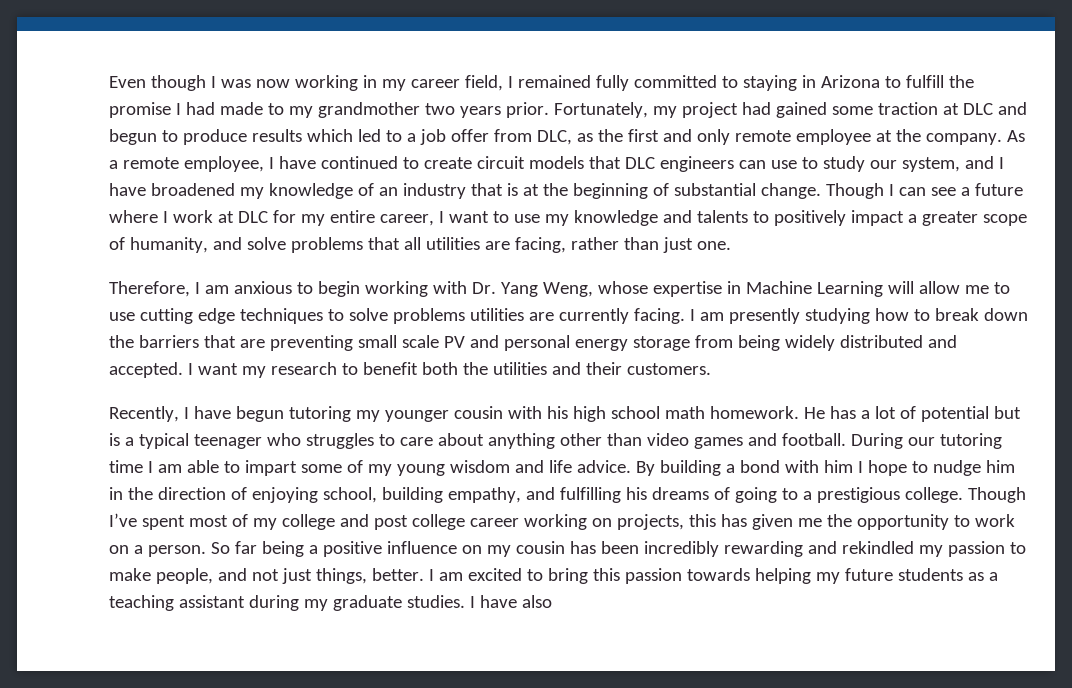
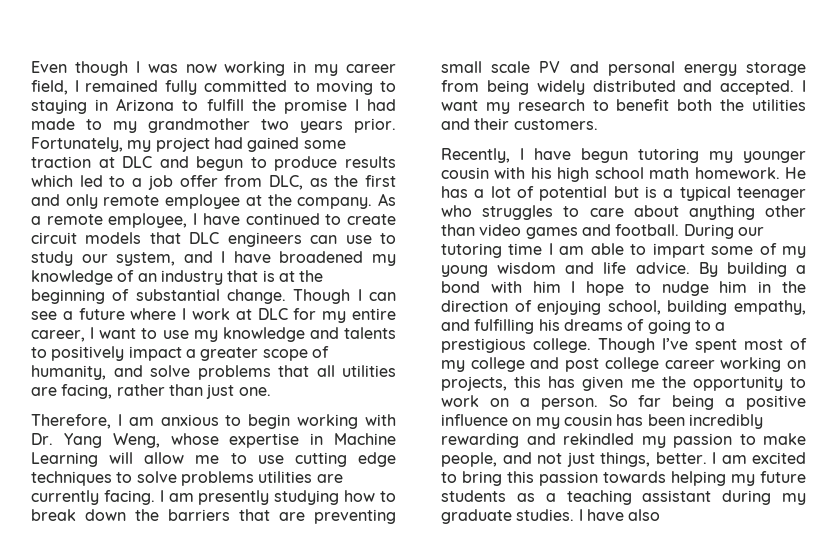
- Even though I was now working in my career field, I remained fully committed to staying in Arizona to fulfill the promise I had made to my grandmother two years prior.
+ Even though I was now working in my career field, I remained fully committed to moving to staying in Arizona to fulfill the promise I had made to my grandmother two years prior.

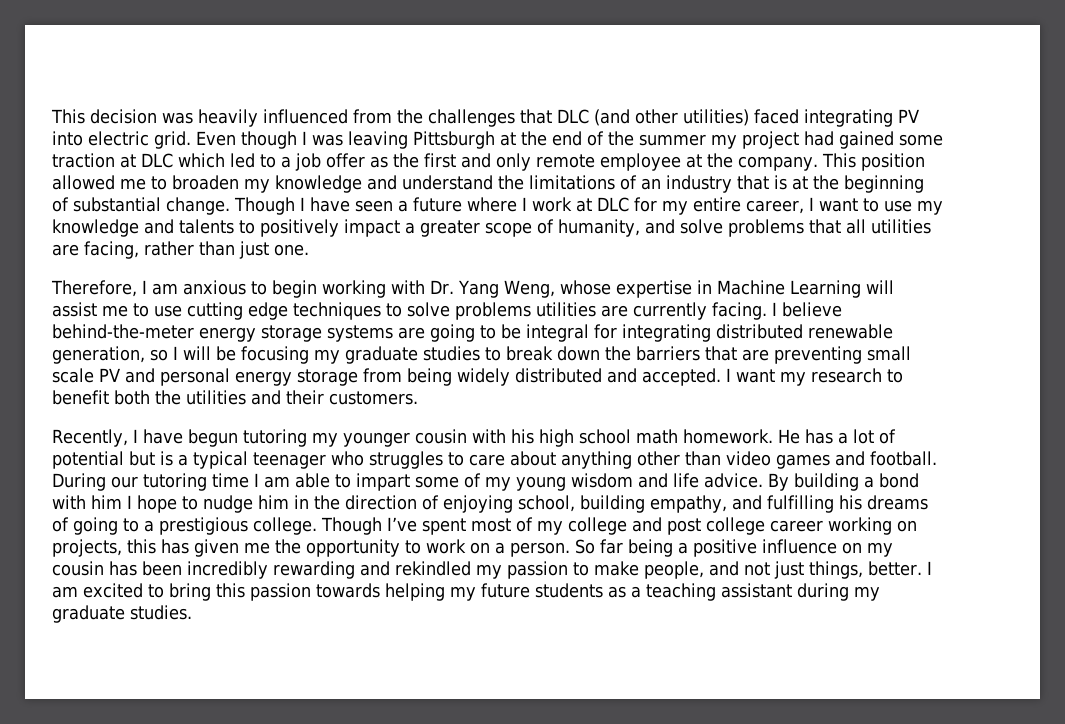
- Even though I was now working in my career field, I remained fully committed to moving to staying in Arizona to fulfill the promise I had made to my grandmother two years prior. Fortunately, my project had gained some traction at DLC and begun to produce results which led to a job offer from DLC, as the first and only remote employee at the company.
+ This decision was heavily influenced from the challenges that DLC (and other utilities) faced integrating PV into electric grid. Even though I was leaving Pittsburgh at the end of the summer my project had gained some traction at DLC which led to a job offer as the first and only remote employee at the company.
- As a remote employee, I have continued to create circuit models that DLC engineers can use to study our system, and I have broadened my knowledge of an industry that is at the beginning of substantial change.
+ This position allowed me to broaden my knowledge and understand the limitations of an industry that is at the beginning of substantial change.
- Though I can see a future where I work at DLC for my entire career, I want to use my knowledge and talents to positively impact a greater scope of humanity, and solve problems that all utilities are facing, rather than just one.
+ Though I have seen a future where I work at DLC for my entire career, I want to use my knowledge and talents to positively impact a greater scope of humanity, and solve problems that all utilities are facing, rather than just one.
- Therefore, I am anxious to begin working with Dr. Yang Weng, whose expertise in Machine Learning will allow me to use cutting edge techniques to solve problems utilities are currently facing.
+ Therefore, I am anxious to begin working with Dr. Yang Weng, whose expertise in Machine Learning will assist me to use cutting edge techniques to solve problems utilities are currently facing.
- I am presently studying how to break down the barriers that are preventing small scale PV and personal energy storage from being widely distributed and accepted.
+ I believe behind-the-meter energy storage systems are going to be integral for integrating distributed renewable generation, so I will be focusing my graduate studies to break down the barriers that are preventing small scale PV and personal energy storage from being widely distributed and accepted.
- I have also

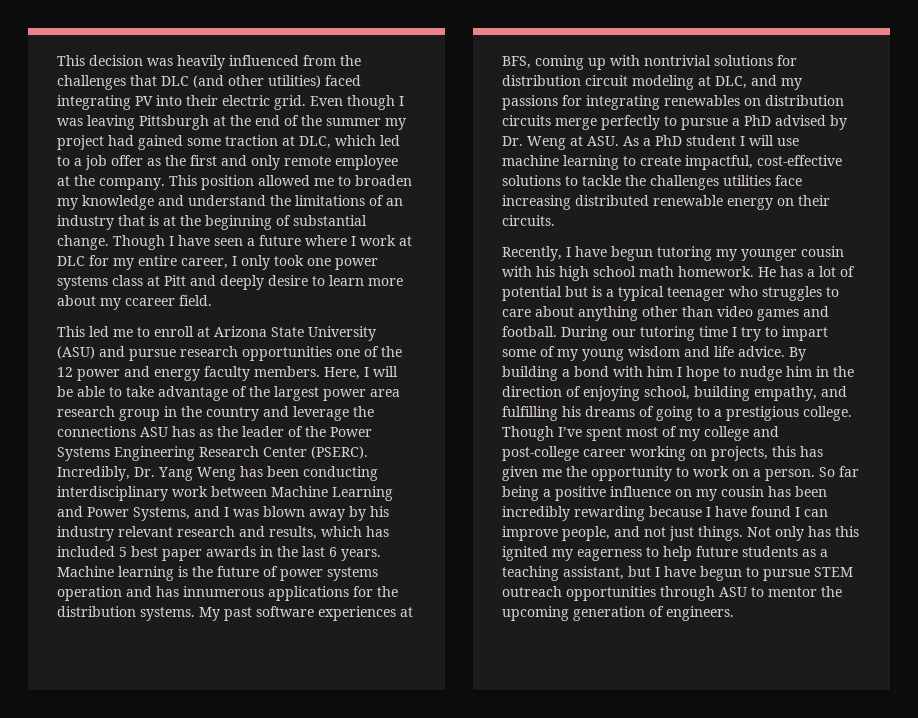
- This decision was heavily influenced from the challenges that DLC (and other utilities) faced integrating PV into electric grid.
+ This decision was heavily influenced from the challenges that DLC (and other utilities) faced integrating PV into their electric grid.
- Even though I was leaving Pittsburgh at the end of the summer my project had gained some traction at DLC which led to a job offer as the first and only remote employee at the company.
+ Even though I was leaving Pittsburgh at the end of the summer my project had gained some traction at DLC, which led to a job offer as the first and only remote employee at the company.
- Though I have seen a future where I work at DLC for my entire career, I want to use my knowledge and talents to positively impact a greater scope of humanity, and solve problems that all utilities are facing, rather than just one.
- Therefore, I am anxious to begin working with Dr. Yang Weng, whose expertise in Machine Learning will assist me to use cutting edge techniques to solve problems utilities are currently facing. I believe behind-the-meter energy storage systems are going to be integral for integrating distributed renewable generation, so I will be focusing my graduate studies to break down the barriers that are preventing small scale PV and personal energy storage from being widely distributed and accepted. I want my research to benefit both the utilities and their customers.
+ Though I have seen a future where I work at DLC for my entire career, I only took one power systems class at Pitt and deeply desire to learn more about my ccareer field.
+ This led me to enroll at Arizona State University (ASU) and pursue research opportunities one of the 12 power and energy faculty members. Here, I will be able to take advantage of the largest power area research group in the country and leverage the connections ASU has as the leader of the Power Systems Engineering Research Center (PSERC). Incredibly, Dr. Yang Weng has been conducting interdisciplinary work between Machine Learning and Power Systems, and I was blown away by his industry relevant research and results, which has included 5 best paper awards in the last 6 years. Machine learning is the future of power systems operation and has innumerous applications for the distribution systems. My past software experiences at BFS, coming up with nontrivial solutions for distribution circuit modeling at DLC, and my passions for integrating renewables on distribution circuits merge perfectly to pursue a PhD advised by Dr. Weng at ASU. As a PhD student I will use machine learning to create impactful, cost-effective solutions to tackle the challenges utilities face increasing distributed renewable energy on their circuits.
- During our tutoring time I am able to impart some of my young wisdom and life advice.
+ During our tutoring time I try to impart some of my young wisdom and life advice.
- Though I’ve spent most of my college and post college career working on projects, this has given me the opportunity to work on a person.
+ Though I’ve spent most of my college and post-college career working on projects, this has given me the opportunity to work on a person.
- So far being a positive influence on my cousin has been incredibly rewarding and rekindled my passion to make people, and not just things, better. I am excited to bring this passion towards helping my future students as a teaching assistant during my graduate studies.
+ So far being a positive influence on my cousin has been incredibly rewarding because I have found I can improve people, and not just things. Not only has this ignited my eagerness to help future students as a teaching assistant, but I have begun to pursue STEM outreach opportunities through ASU to mentor the upcoming generation of engineers.

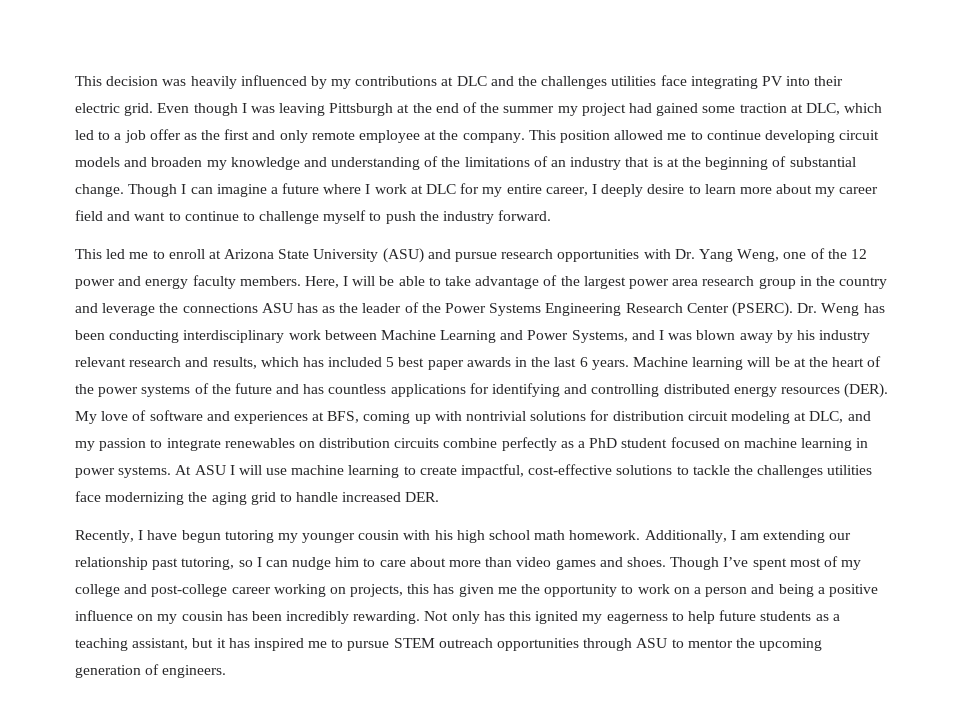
- This decision was heavily influenced from the challenges that DLC (and other utilities) faced integrating PV into their electric grid.
+ This decision was heavily influenced by my contributions at DLC and the challenges utilities face integrating PV into their electric grid.
- This position allowed me to broaden my knowledge and understand the limitations of an industry that is at the beginning of substantial change.
+ This position allowed me to continue developing circuit models and broaden my knowledge and understanding of the limitations of an industry that is at the beginning of substantial change.
- Though I have seen a future where I work at DLC for my entire career, I only took one power systems class at Pitt and deeply desire to learn more about my ccareer field.
+ Though I can imagine a future where I work at DLC for my entire career, I deeply desire to learn more about my career field and want to continue to challenge myself to push the industry forward.
- This led me to enroll at Arizona State University (ASU) and pursue research opportunities one of the 12 power and energy faculty members.
+ This led me to enroll at Arizona State University (ASU) and pursue research opportunities with Dr. Yang Weng, one of the 12 power and energy faculty members.
- Incredibly, Dr. Yang Weng has been conducting interdisciplinary work between Machine Learning and Power Systems, and I was blown away by his industry relevant research and results, which has included 5 best paper awards in the last 6 years.
+ Dr. Weng has been conducting interdisciplinary work between Machine Learning and Power Systems, and I was blown away by his industry relevant research and results, which has included 5 best paper awards in the last 6 years.
- Machine learning is the future of power systems operation and has innumerous applications for the distribution systems. My past software experiences at BFS, coming up with nontrivial solutions for distribution circuit modeling at DLC, and my passions for integrating renewables on distribution circuits merge perfectly to pursue a PhD advised by Dr. Weng at ASU. As a PhD student I will use machine learning to create impactful, cost-effective solutions to tackle the challenges utilities face increasing distributed renewable energy on their circuits.
+ Machine learning will be at the heart of the power systems of the future and has countless applications for identifying and controlling distributed energy resources (DER). My love of software and experiences at BFS, coming up with nontrivial solutions for distribution circuit modeling at DLC, and my passion to integrate renewables on distribution circuits combine perfectly as a PhD student focused on machine learning in power systems. At ASU I will use machine learning to create impactful, cost-effective solutions to tackle the challenges utilities face modernizing the aging grid to handle increased DER.
- He has a lot of potential but is a typical teenager who struggles to care about anything other than video games and football. During our tutoring time I try to impart some of my young wisdom and life advice. By building a bond with him I hope to nudge him in the direction of enjoying school, building empathy, and fulfilling his dreams of going to a prestigious college.
+ Additionally, I am extending our relationship past tutoring, so I can nudge him to care about more than video games and shoes.
- Though I’ve spent most of my college and post-college career working on projects, this has given me the opportunity to work on a person. So far being a positive influence on my cousin has been incredibly rewarding because I have found I can improve people, and not just things.
+ Though I’ve spent most of my college and post-college career working on projects, this has given me the opportunity to work on a person and being a positive influence on my cousin has been incredibly rewarding.
- Not only has this ignited my eagerness to help future students as a teaching assistant, but I have begun to pursue STEM outreach opportunities through ASU to mentor the upcoming generation of engineers.
+ Not only has this ignited my eagerness to help future students as a teaching assistant, but it has inspired me to pursue STEM outreach opportunities through ASU to mentor the upcoming generation of engineers.

